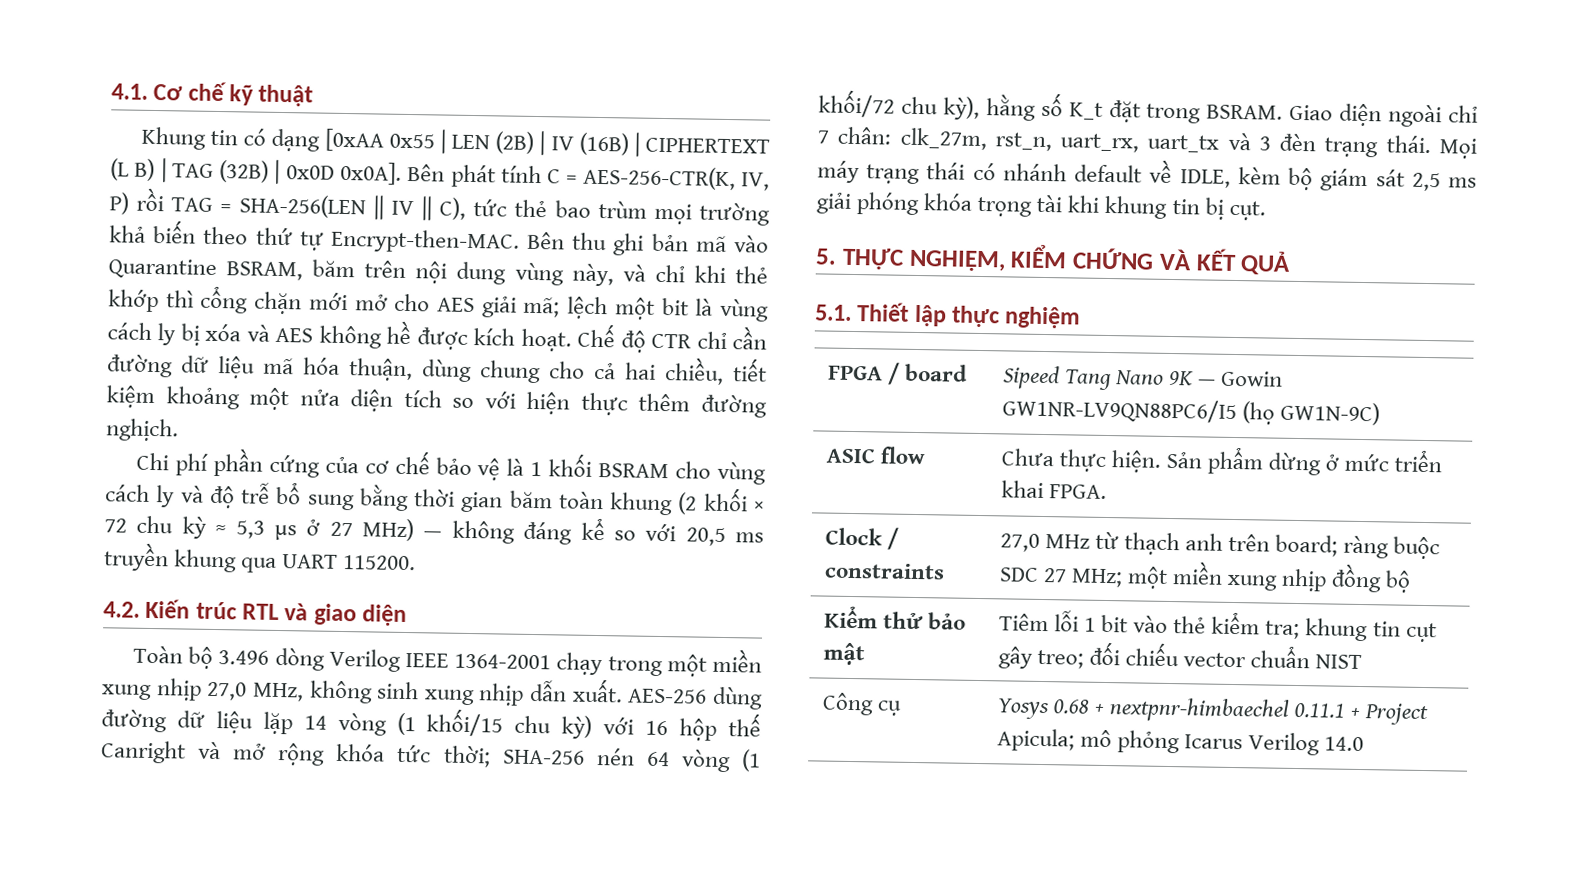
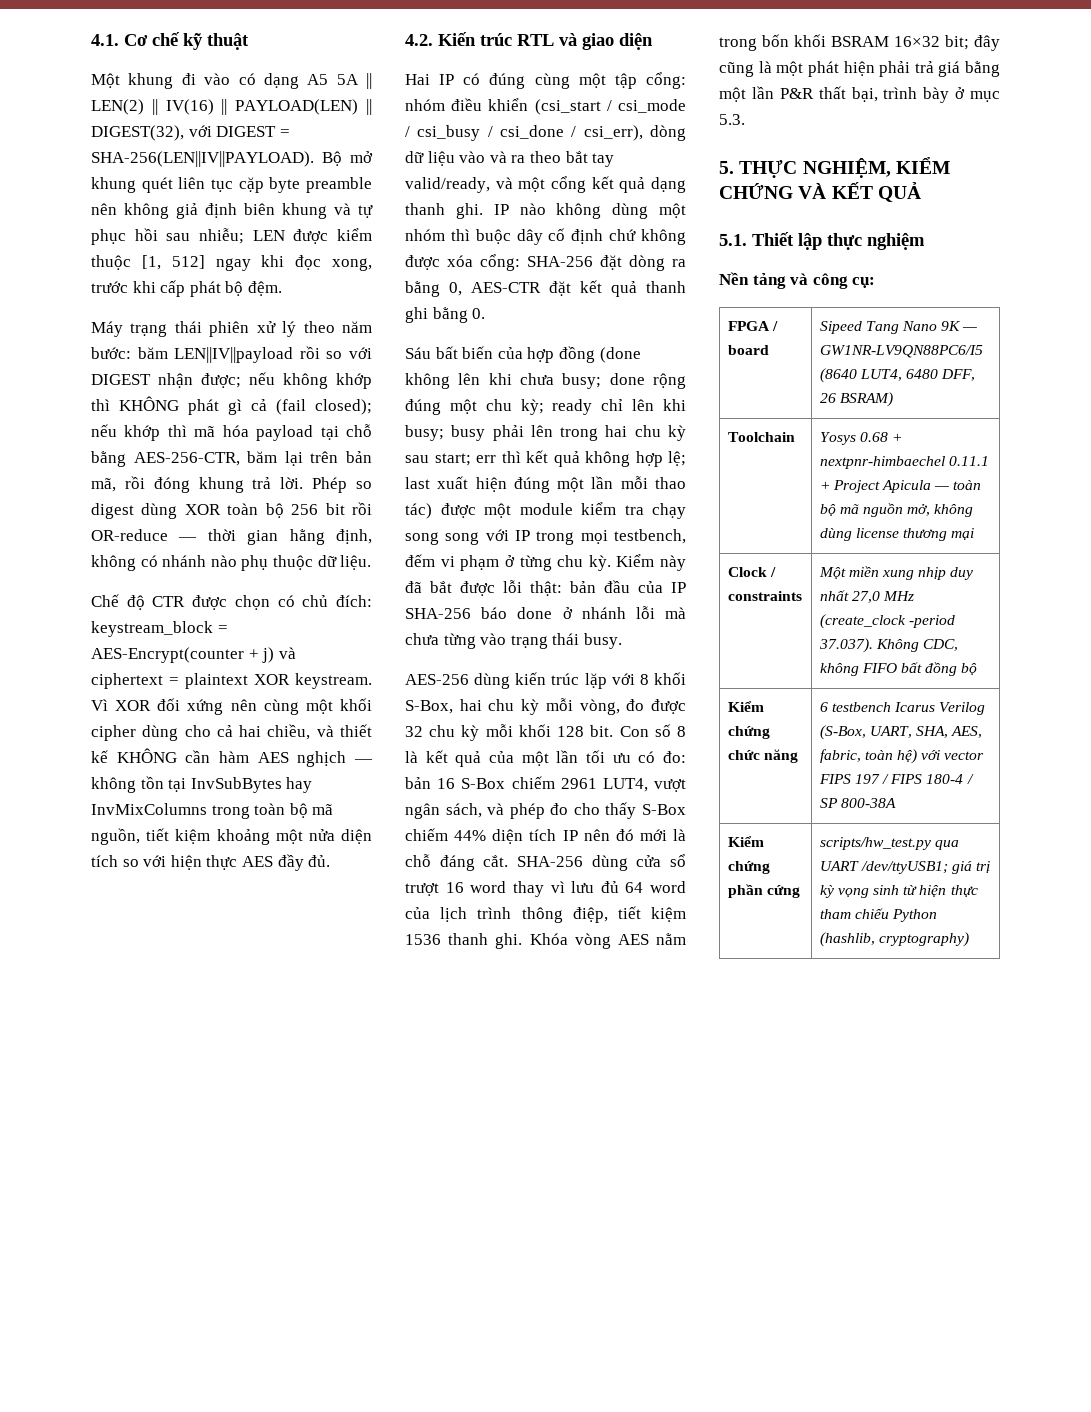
- Khung tin có dạng [0xAA 0x55 | LEN (2B) | IV (16B) | CIPHERTEXT (L B) | TAG (32B) | 0x0D 0x0A]. Bên phát tính C = AES-256-CTR(K, IV, P) rồi TAG = SHA-256(LEN || IV || C), tức thẻ bao trùm mọi trường khả biến theo thứ tự Encrypt-then-MAC. Bên thu ghi bản mã vào Quarantine BSRAM, băm trên nội dung vùng này, và chỉ khi thẻ khớp thì cổng chặn mới mở cho AES giải mã; lệch một bit là vùng cách ly bị xóa và AES không hề được kích hoạt. Chế độ CTR chỉ cần đường dữ liệu mã hóa thuận, dùng chung cho cả hai chiều, tiết kiệm khoảng một nửa diện tích so với hiện thực thêm đường nghịch.
- Chi phí phần cứng của cơ chế bảo vệ là 1 khối BSRAM cho vùng cách ly và độ trễ bổ sung bằng thời gian băm toàn khung (2 khối × 72 chu kỳ ≈ 5,3 µs ở 27 MHz) — không đáng kể so với 20,5 ms truyền khung qua UART 115200.
+ Một khung đi vào có dạng A5 5A || LEN(2) || IV(16) || PAYLOAD(LEN) || DIGEST(32), với DIGEST = SHA-256(LEN||IV||PAYLOAD). Bộ mở khung quét liên tục cặp byte preamble nên không giả định biên khung và tự phục hồi sau nhiễu; LEN được kiểm thuộc [1, 512] ngay khi đọc xong, trước khi cấp phát bộ đệm.
+ Máy trạng thái phiên xử lý theo năm bước: băm LEN||IV||payload rồi so với DIGEST nhận được; nếu không khớp thì KHÔNG phát gì cả (fail closed); nếu khớp thì mã hóa payload tại chỗ bằng AES-256-CTR, băm lại trên bản mã, rồi đóng khung trả lời. Phép so digest dùng XOR toàn bộ 256 bit rồi OR-reduce — thời gian hằng định, không có nhánh nào phụ thuộc dữ liệu.
+ Chế độ CTR được chọn có chủ đích: keystream_block = AES-Encrypt(counter + j) và ciphertext = plaintext XOR keystream. Vì XOR đối xứng nên cùng một khối cipher dùng cho cả hai chiều, và thiết kế KHÔNG cần hàm AES nghịch — không tồn tại InvSubBytes hay InvMixColumns trong toàn bộ mã nguồn, tiết kiệm khoảng một nửa diện tích so với hiện thực AES đầy đủ.
- Toàn bộ 3.496 dòng Verilog IEEE 1364-2001 chạy trong một miền xung nhịp 27,0 MHz, không sinh xung nhịp dẫn xuất. AES-256 dùng đường dữ liệu lặp 14 vòng (1 khối/15 chu kỳ) với 16 hộp thế Canright và mở rộng khóa tức thời; SHA-256 nén 64 vòng (1 khối/72 chu kỳ), hằng số K_t đặt trong BSRAM. Giao diện ngoài chỉ 7 chân: clk_27m, rst_n, uart_rx, uart_tx và 3 đèn trạng thái. Mọi máy trạng thái có nhánh default về IDLE, kèm bộ giám sát 2,5 ms giải phóng khóa trọng tài khi khung tin bị cụt.
+ Hai IP có đúng cùng một tập cổng: nhóm điều khiển (csi_start / csi_mode / csi_busy / csi_done / csi_err), dòng dữ liệu vào và ra theo bắt tay valid/ready, và một cổng kết quả dạng thanh ghi. IP nào không dùng một nhóm thì buộc dây cố định chứ không được xóa cổng: SHA-256 đặt dòng ra bằng 0, AES-CTR đặt kết quả thanh ghi bằng 0.
+ Sáu bất biến của hợp đồng (done không lên khi chưa busy; done rộng đúng một chu kỳ; ready chỉ lên khi busy; busy phải lên trong hai chu kỳ sau start; err thì kết quả không hợp lệ; last xuất hiện đúng một lần mỗi thao tác) được một module kiểm tra chạy song song với IP trong mọi testbench, đếm vi phạm ở từng chu kỳ. Kiểm này đã bắt được lỗi thật: bản đầu của IP SHA-256 báo done ở nhánh lỗi mà chưa từng vào trạng thái busy.
+ AES-256 dùng kiến trúc lặp với 8 khối S-Box, hai chu kỳ mỗi vòng, đo được 32 chu kỳ mỗi khối 128 bit. Con số 8 là kết quả của một lần tối ưu có đo: bản 16 S-Box chiếm 2961 LUT4, vượt ngân sách, và phép đo cho thấy S-Box chiếm 44% diện tích IP nên đó mới là chỗ đáng cắt. SHA-256 dùng cửa sổ trượt 16 word thay vì lưu đủ 64 word của lịch trình thông điệp, tiết kiệm 1536 thanh ghi. Khóa vòng AES nằm trong bốn khối BSRAM 16×32 bit; đây cũng là một phát hiện phải trả giá bằng một lần P&R thất bại, trình bày ở mục 5.3.
+ Nền tảng và công cụ:
- FPGA / board | Sipeed Tang Nano 9K — Gowin GW1NR-LV9QN88PC6/I5 (họ GW1N-9C)
- ASIC flow | Chưa thực hiện. Sản phẩm dừng ở mức triển khai FPGA.
- Clock / constraints | 27,0 MHz từ thạch anh trên board; ràng buộc SDC 27 MHz; một miền xung nhịp đồng bộ
- Kiểm thử bảo mật | Tiêm lỗi 1 bit vào thẻ kiểm tra; khung tin cụt gây treo; đối chiếu vector chuẩn NIST
- Công cụ | Yosys 0.68 + nextpnr-himbaechel 0.11.1 + Project Apicula; mô phỏng Icarus Verilog 14.0
+ FPGA / board | Sipeed Tang Nano 9K — GW1NR-LV9QN88PC6/I5 (8640 LUT4, 6480 DFF, 26 BSRAM)
+ Toolchain | Yosys 0.68 + nextpnr-himbaechel 0.11.1 + Project Apicula — toàn bộ mã nguồn mở, không dùng license thương mại
+ Clock / constraints | Một miền xung nhịp duy nhất 27,0 MHz (create_clock -period 37.037). Không CDC, không FIFO bất đồng bộ
+ Kiểm chứng chức năng | 6 testbench Icarus Verilog (S-Box, UART, SHA, AES, fabric, toàn hệ) với vector FIPS 197 / FIPS 180-4 / SP 800-38A
+ Kiểm chứng phần cứng | scripts/hw_test.py qua UART /dev/ttyUSB1; giá trị kỳ vọng sinh từ hiện thực tham chiếu Python (hashlib, cryptography)

